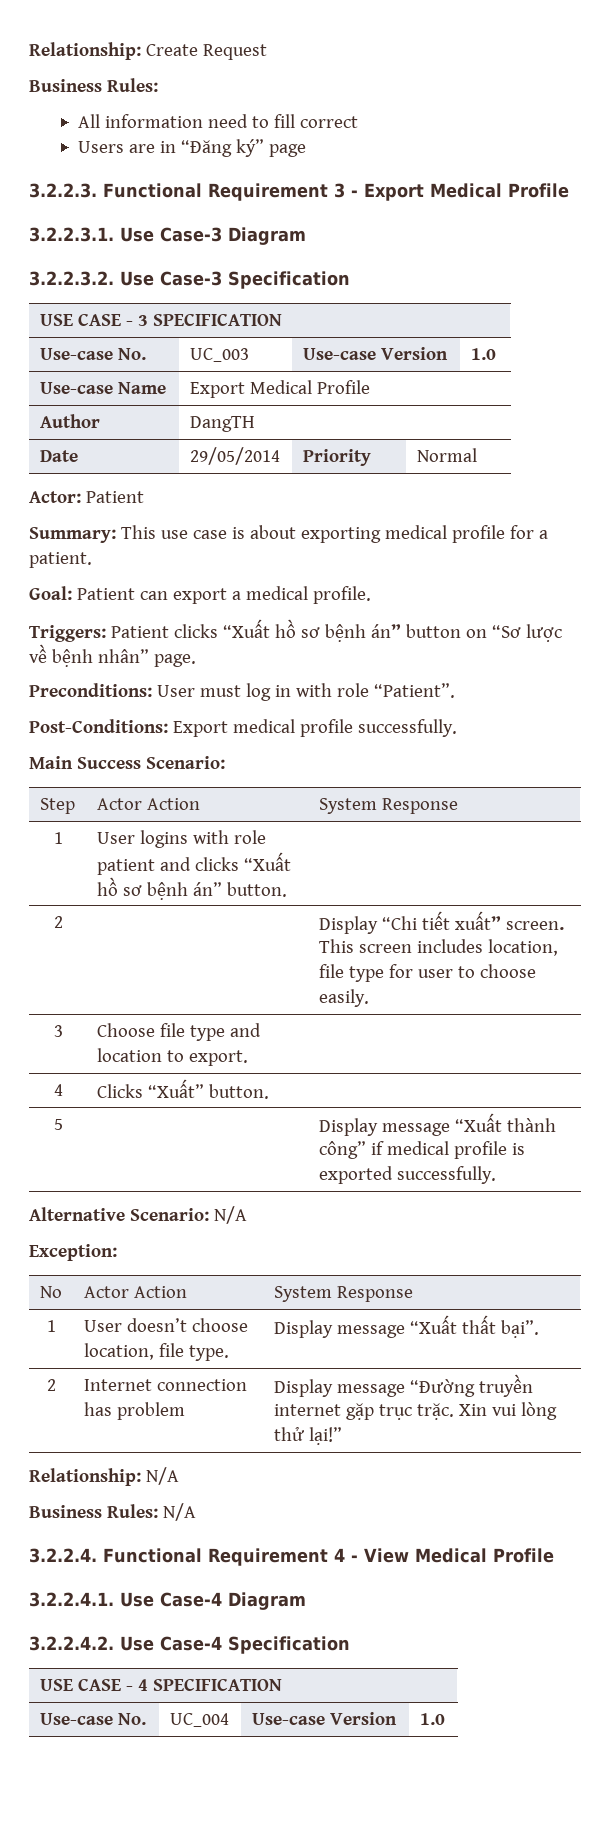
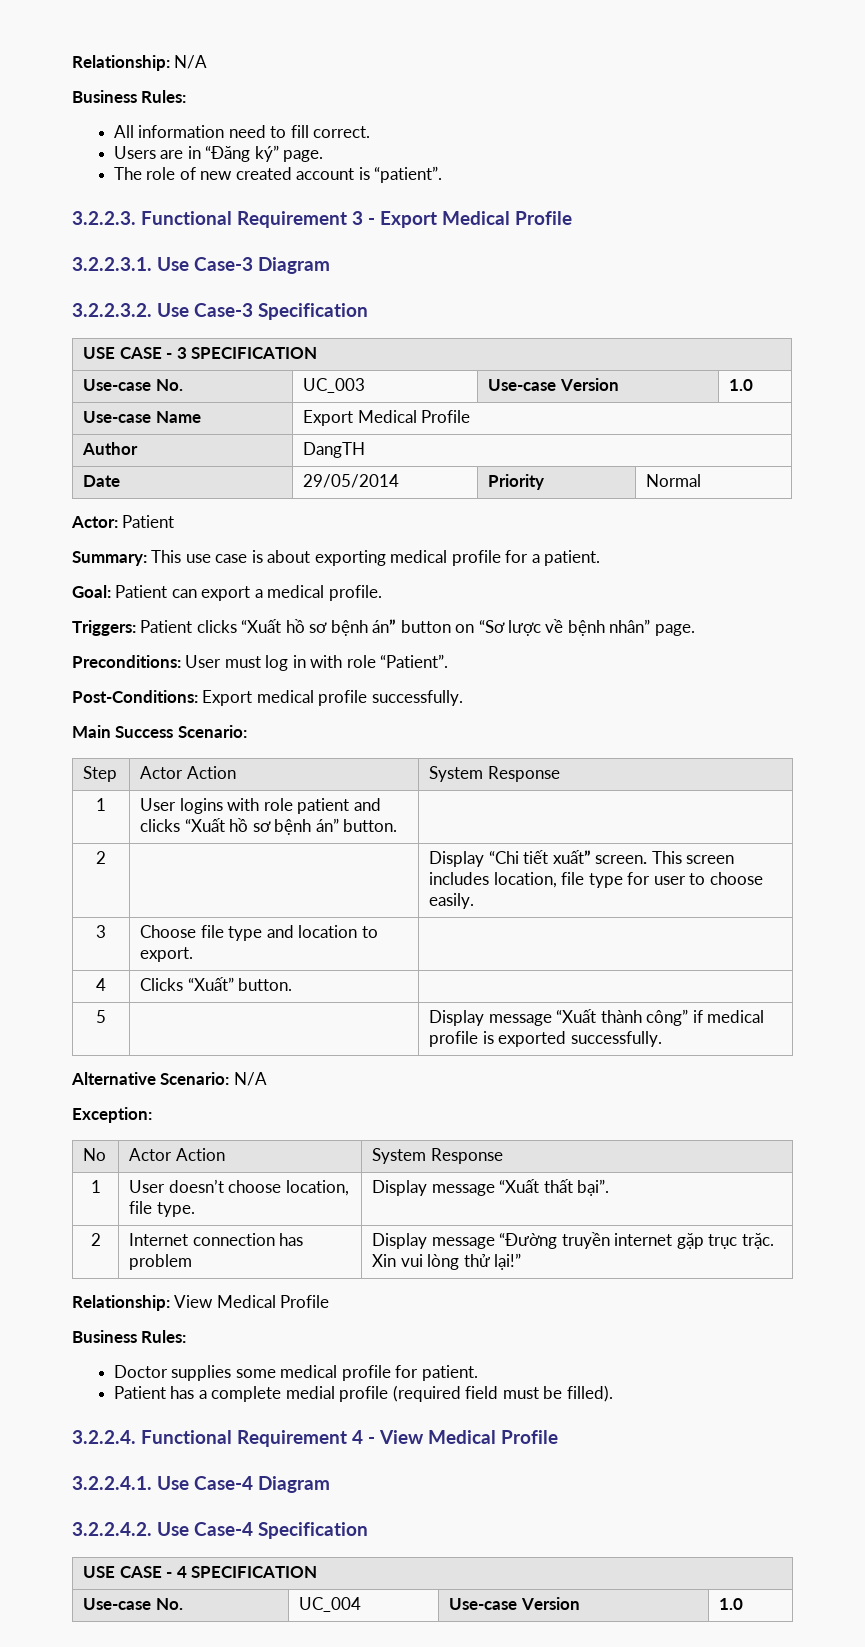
- Relationship: Create Request
+ Relationship: N/A
- All information need to fill correct
+ All information need to fill correct.
- Users are in “Đăng ký” page
+ Users are in “Đăng ký” page.
+ The role of new created account is “patient”.
- Relationship: N/A
- Business Rules: N/A
+ Relationship: View Medical Profile
+ Business Rules:
+ Doctor supplies some medical profile for patient.
+ Patient has a complete medial profile (required field must be filled).

